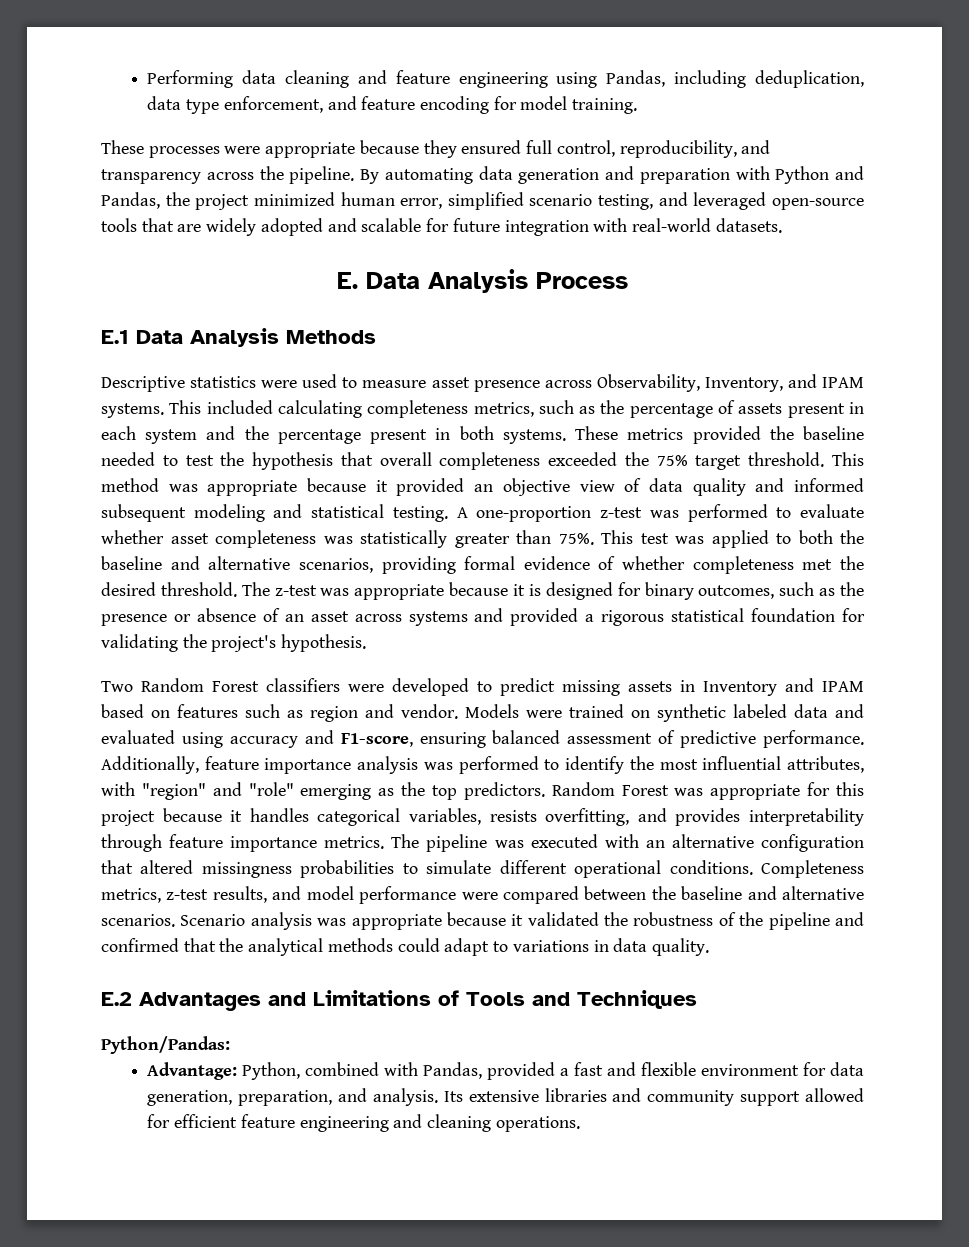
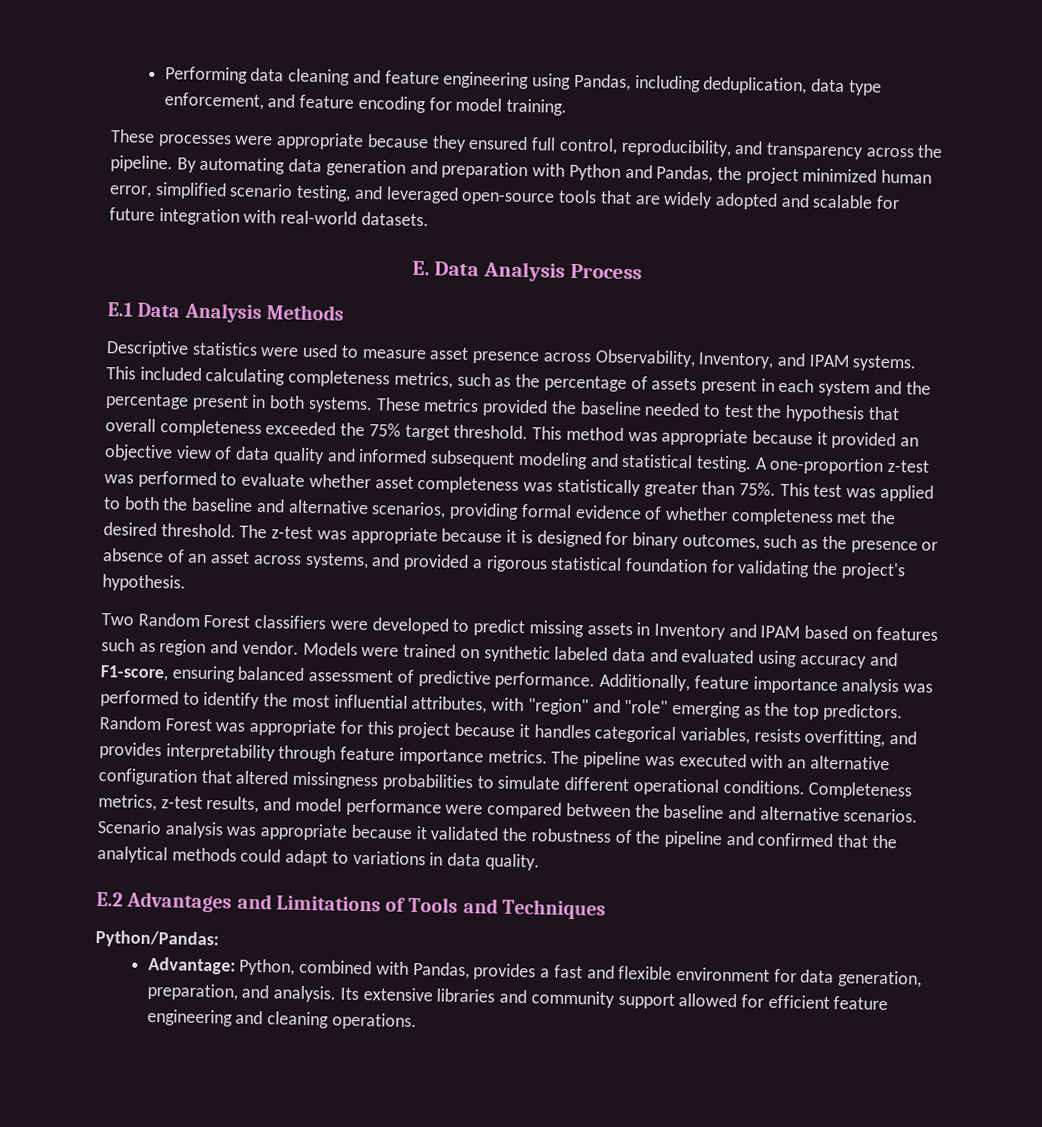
- The z-test was appropriate because it is designed for binary outcomes, such as the presence or absence of an asset across systems and provided a rigorous statistical foundation for validating the project's hypothesis.
+ The z-test was appropriate because it is designed for binary outcomes, such as the presence or absence of an asset across systems, and provided a rigorous statistical foundation for validating the project's hypothesis.
- Advantage: Python, combined with Pandas, provided a fast and flexible environment for data generation, preparation, and analysis.
+ Advantage: Python, combined with Pandas, provides a fast and flexible environment for data generation, preparation, and analysis.

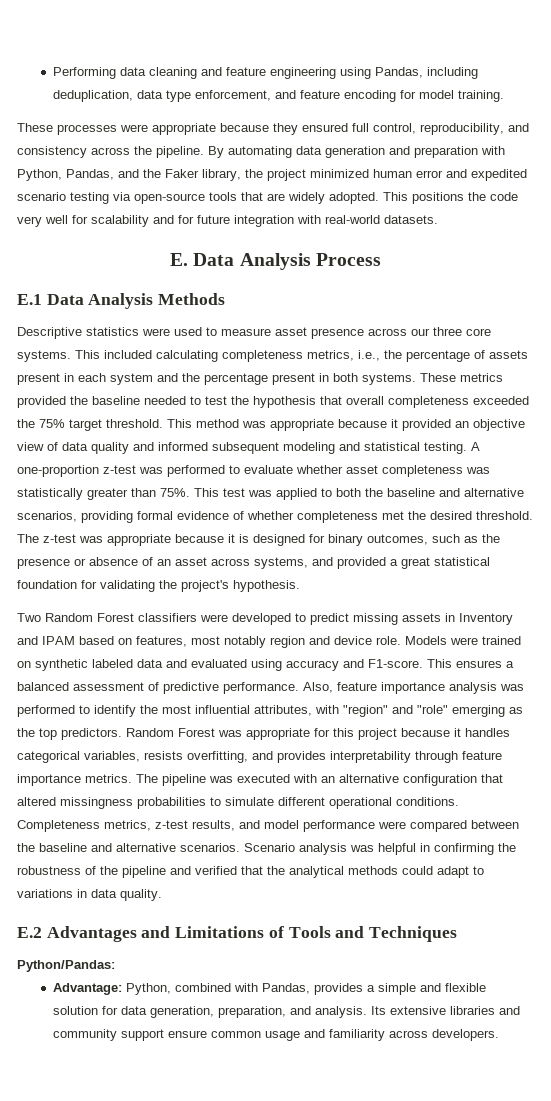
- These processes were appropriate because they ensured full control, reproducibility, and transparency across the pipeline.
+ These processes were appropriate because they ensured full control, reproducibility, and consistency across the pipeline.
- By automating data generation and preparation with Python and Pandas, the project minimized human error, simplified scenario testing, and leveraged open-source tools that are widely adopted and scalable for future integration with real-world datasets.
+ By automating data generation and preparation with Python, Pandas, and the Faker library, the project minimized human error and expedited scenario testing via open-source tools that are widely adopted. This positions the code very well for scalability and for future integration with real-world datasets.
- Descriptive statistics were used to measure asset presence across Observability, Inventory, and IPAM systems.
+ Descriptive statistics were used to measure asset presence across our three core systems.
- This included calculating completeness metrics, such as the percentage of assets present in each system and the percentage present in both systems.
+ This included calculating completeness metrics, i.e., the percentage of assets present in each system and the percentage present in both systems.
- The z-test was appropriate because it is designed for binary outcomes, such as the presence or absence of an asset across systems, and provided a rigorous statistical foundation for validating the project's hypothesis.
+ The z-test was appropriate because it is designed for binary outcomes, such as the presence or absence of an asset across systems, and provided a great statistical foundation for validating the project's hypothesis.
- Two Random Forest classifiers were developed to predict missing assets in Inventory and IPAM based on features such as region and vendor.
+ Two Random Forest classifiers were developed to predict missing assets in Inventory and IPAM based on features, most notably region and device role.
- Models were trained on synthetic labeled data and evaluated using accuracy and F1-score, ensuring balanced assessment of predictive performance.
+ Models were trained on synthetic labeled data and evaluated using accuracy and F1-score. This ensures a balanced assessment of predictive performance.
- Additionally, feature importance analysis was performed to identify the most influential attributes, with "region" and "role" emerging as the top predictors.
+ Also, feature importance analysis was performed to identify the most influential attributes, with "region" and "role" emerging as the top predictors.
- Scenario analysis was appropriate because it validated the robustness of the pipeline and confirmed that the analytical methods could adapt to variations in data quality.
+ Scenario analysis was helpful in confirming the robustness of the pipeline and verified that the analytical methods could adapt to variations in data quality.
- Advantage: Python, combined with Pandas, provides a fast and flexible environment for data generation, preparation, and analysis.
+ Advantage: Python, combined with Pandas, provides a simple and flexible solution for data generation, preparation, and analysis.
- Its extensive libraries and community support allowed for efficient feature engineering and cleaning operations.
+ Its extensive libraries and community support ensure common usage and familiarity across developers.

